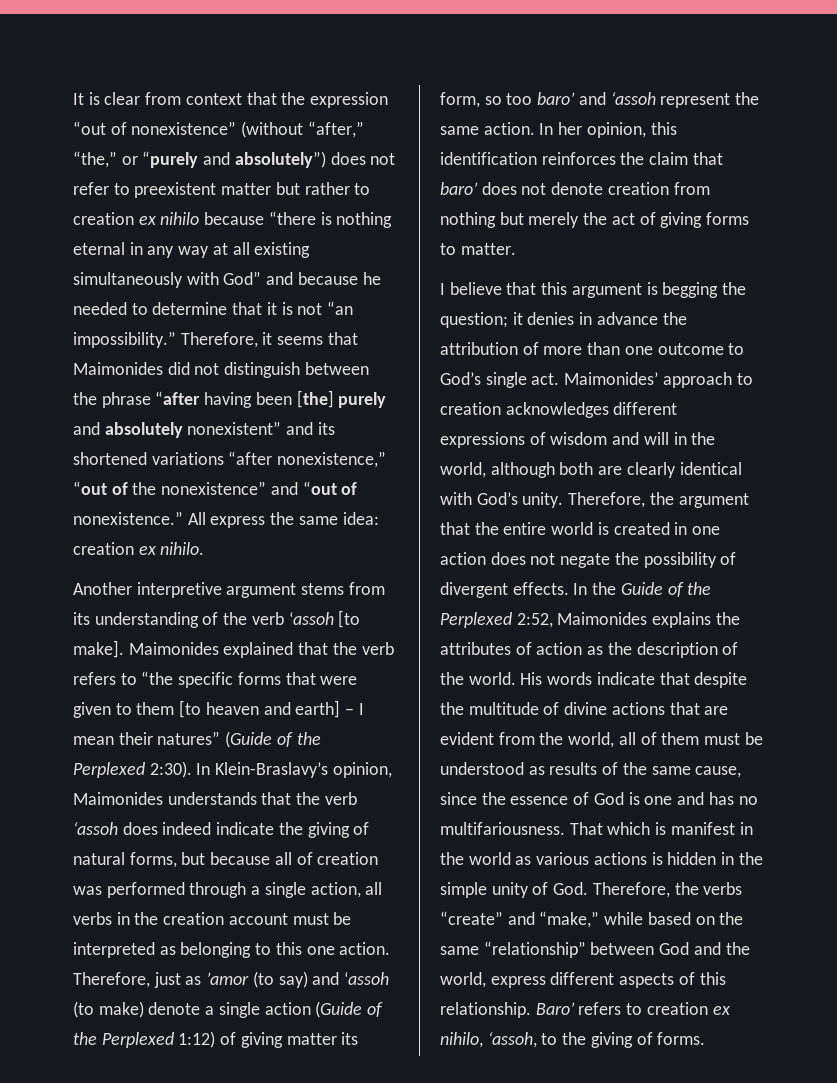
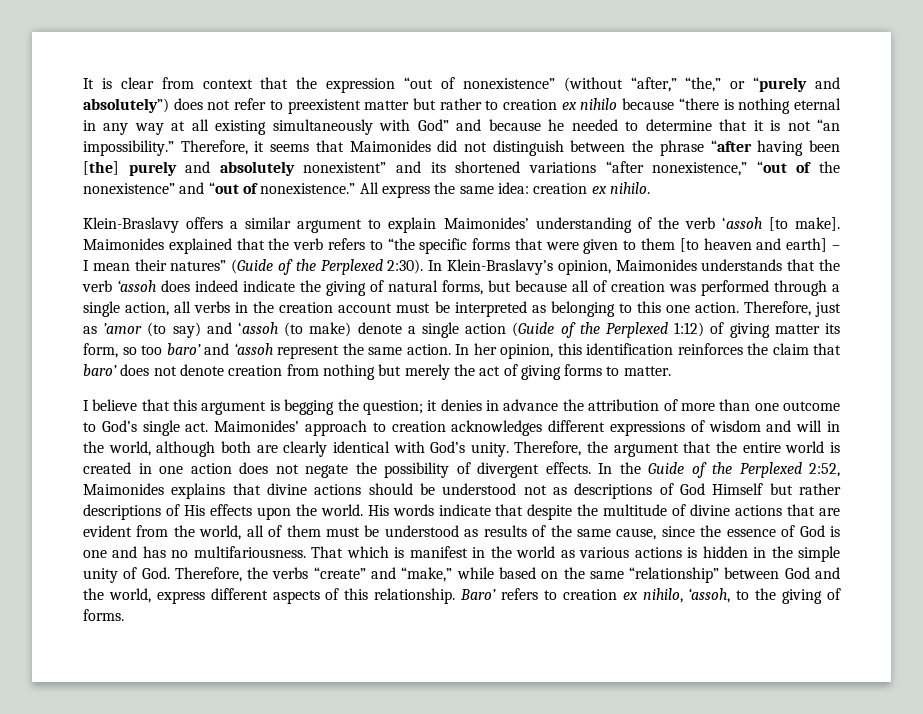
- Another interpretive argument stems from its understanding of the verb ‘assoh [to make].
+ Klein-Braslavy offers a similar argument to explain Maimonides’ understanding of the verb ‘assoh [to make].
- In the Guide of the Perplexed 2:52, Maimonides explains the attributes of action as the description of the world.
+ In the Guide of the Perplexed 2:52, Maimonides explains that divine actions should be understood not as descriptions of God Himself but rather descriptions of His effects upon the world.

